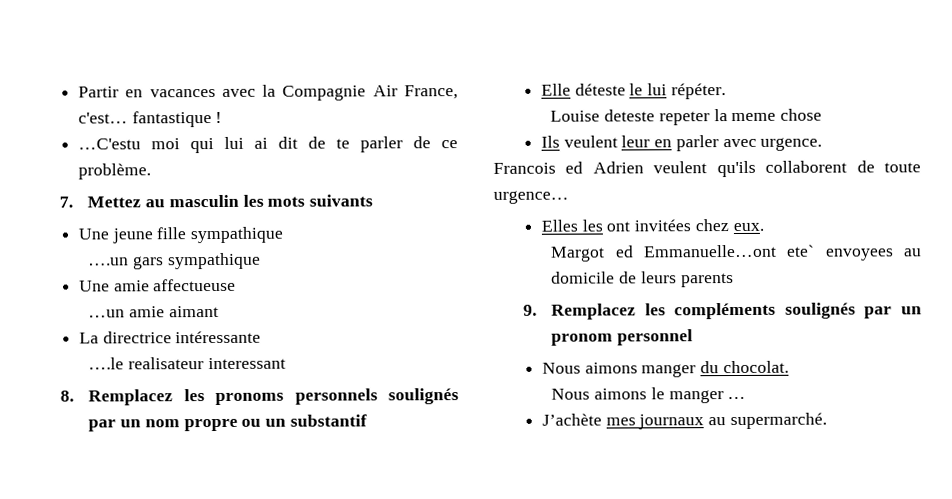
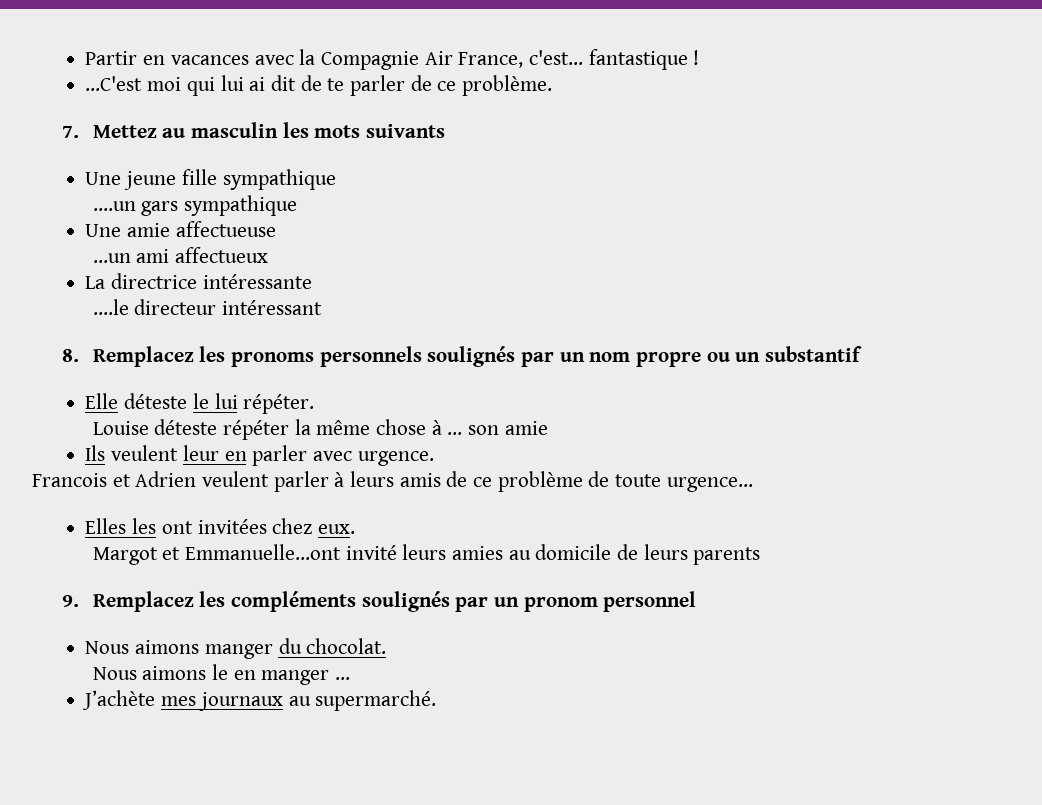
- …C'estu moi qui lui ai dit de te parler de ce problème.
+ …C'est moi qui lui ai dit de te parler de ce problème.
- …un amie aimant
+ …un ami affectueux
- ….le realisateur interessant
+ ….le directeur intéressant
- Louise deteste repeter la meme chose
+ Louise déteste répéter la même chose à … son amie
- Francois ed Adrien veulent qu'ils collaborent de toute urgence…
+ Francois et Adrien veulent parler à leurs amis de ce problème de toute urgence…
- Margot ed Emmanuelle…ont ete` envoyees au domicile de leurs parents
+ Margot et Emmanuelle…ont invité leurs amies au domicile de leurs parents
- Nous aimons le manger …
+ Nous aimons le en manger …

